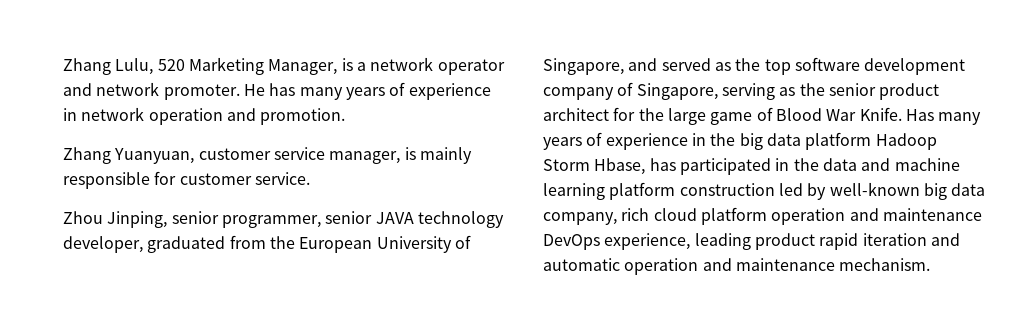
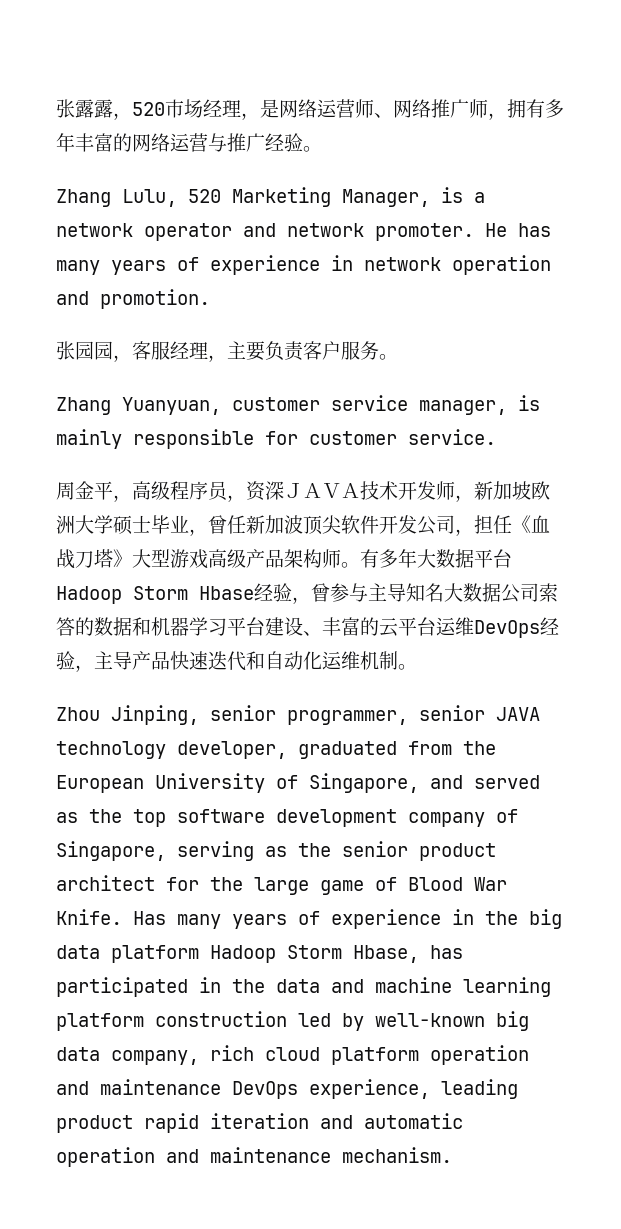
+ 张露露，520市场经理，是网络运营师、网络推广师，拥有多年丰富的网络运营与推广经验。
+ 张园园，客服经理，主要负责客户服务。
+ 周金平，高级程序员，资深ＪＡＶＡ技术开发师，新加坡欧洲大学硕士毕业，曾任新加波顶尖软件开发公司，担任《血战刀塔》大型游戏高级产品架构师。有多年大数据平台Hadoop Storm Hbase经验，曾参与主导知名大数据公司索答的数据和机器学习平台建设、丰富的云平台运维DevOps经验，主导产品快速迭代和自动化运维机制。

